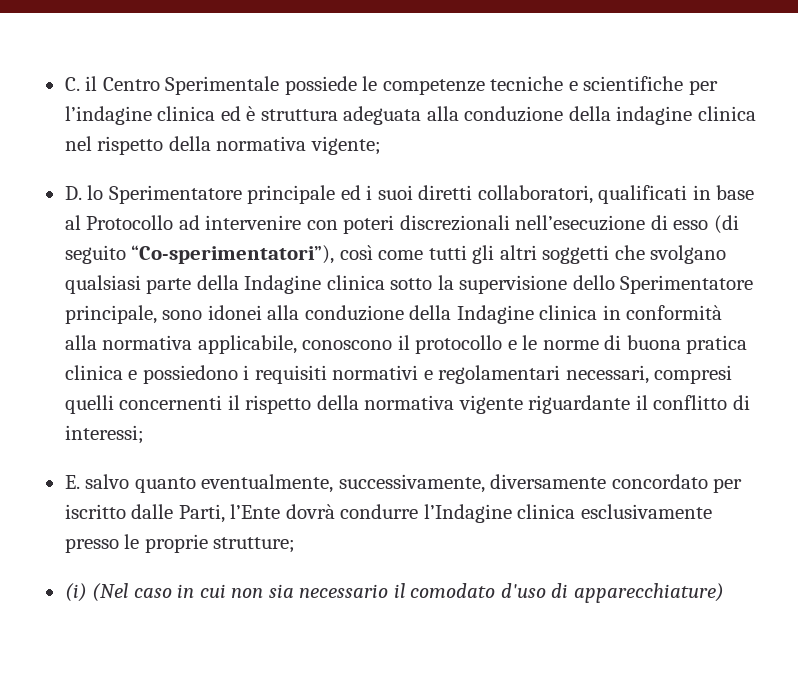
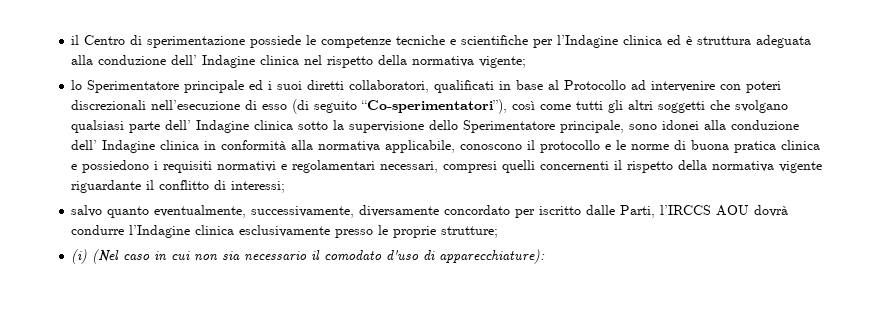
- C. il Centro Sperimentale possiede le competenze tecniche e scientifiche per l’indagine clinica ed è struttura adeguata alla conduzione della indagine clinica nel rispetto della normativa vigente;
+ il Centro di sperimentazione possiede le competenze tecniche e scientifiche per l’Indagine clinica ed è struttura adeguata alla conduzione dell’ Indagine clinica nel rispetto della normativa vigente;
- D. lo Sperimentatore principale ed i suoi diretti collaboratori, qualificati in base al Protocollo ad intervenire con poteri discrezionali nell’esecuzione di esso (di seguito “Co-sperimentatori”), così come tutti gli altri soggetti che svolgano qualsiasi parte della Indagine clinica sotto la supervisione dello Sperimentatore principale, sono idonei alla conduzione della Indagine clinica in conformità alla normativa applicabile, conoscono il protocollo e le norme di buona pratica clinica e possiedono i requisiti normativi e regolamentari necessari, compresi quelli concernenti il rispetto della normativa vigente riguardante il conflitto di interessi;
+ lo Sperimentatore principale ed i suoi diretti collaboratori, qualificati in base al Protocollo ad intervenire con poteri discrezionali nell’esecuzione di esso (di seguito “Co-sperimentatori”), così come tutti gli altri soggetti che svolgano qualsiasi parte dell’ Indagine clinica sotto la supervisione dello Sperimentatore principale, sono idonei alla conduzione dell’ Indagine clinica in conformità alla normativa applicabile, conoscono il protocollo e le norme di buona pratica clinica e possiedono i requisiti normativi e regolamentari necessari, compresi quelli concernenti il rispetto della normativa vigente riguardante il conflitto di interessi;
- E. salvo quanto eventualmente, successivamente, diversamente concordato per iscritto dalle Parti, l’Ente dovrà condurre l’Indagine clinica esclusivamente presso le proprie strutture;
+ salvo quanto eventualmente, successivamente, diversamente concordato per iscritto dalle Parti, l’IRCCS AOU dovrà condurre l’Indagine clinica esclusivamente presso le proprie strutture;
- (i) (Nel caso in cui non sia necessario il comodato d'uso di apparecchiature)
+ (i) (Nel caso in cui non sia necessario il comodato d'uso di apparecchiature):

